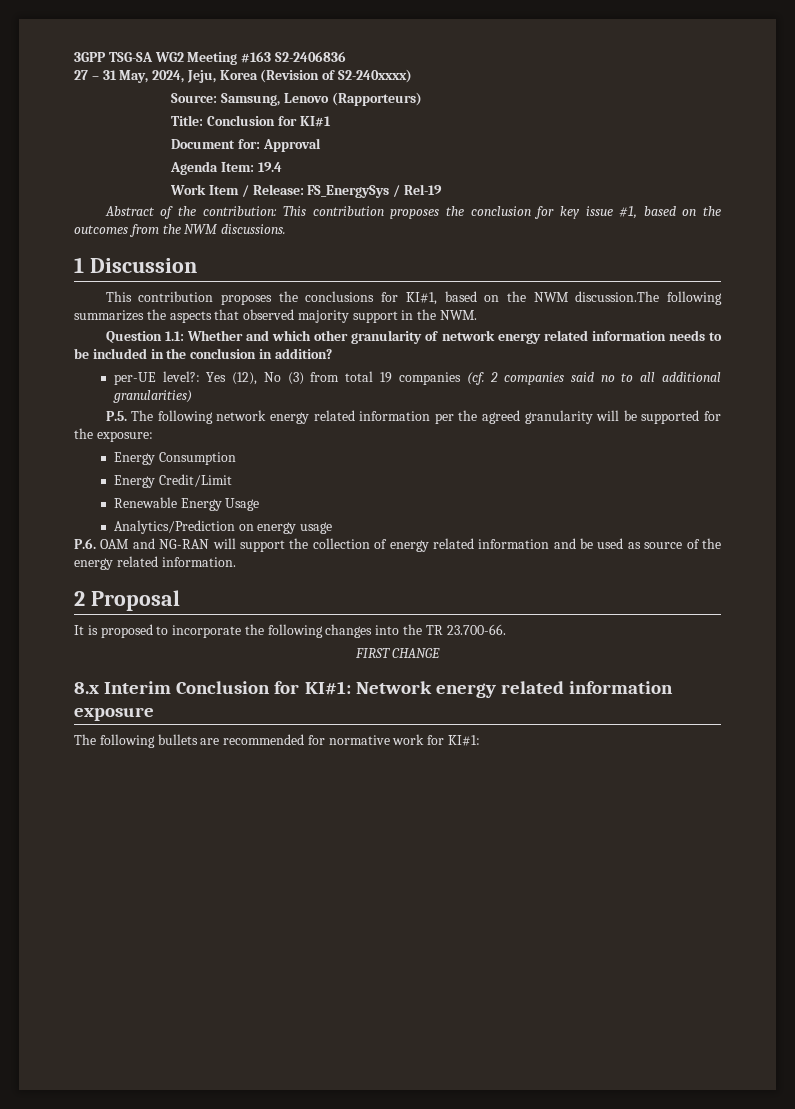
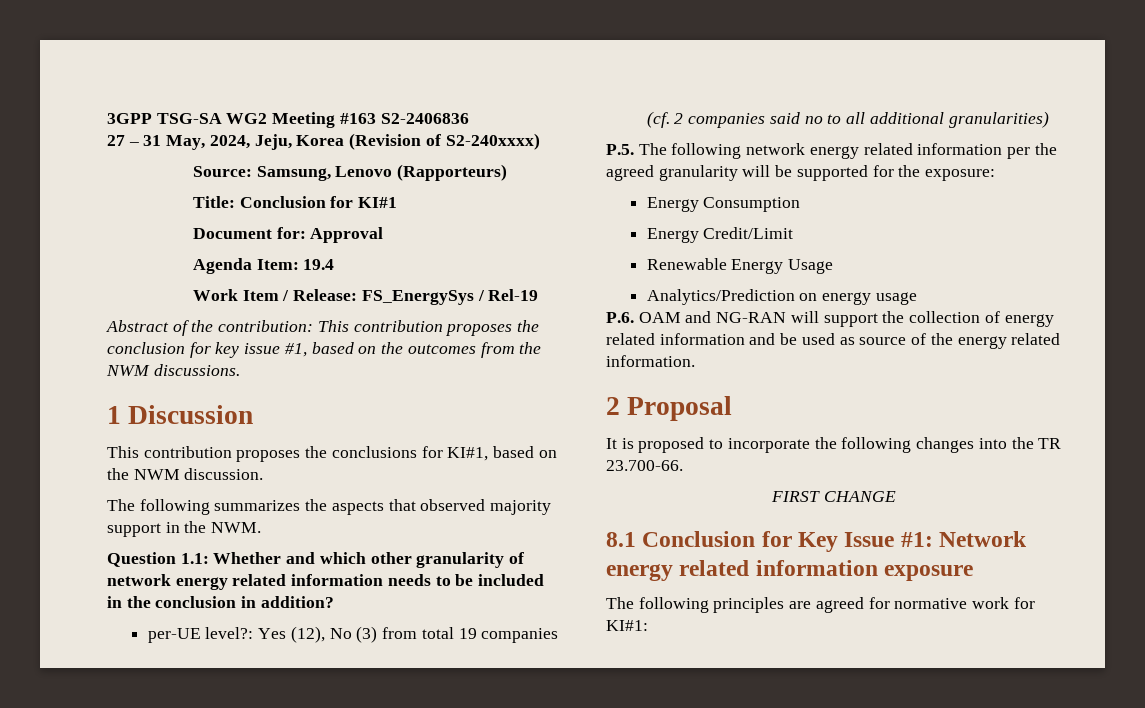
- This contribution proposes the conclusions for KI#1, based on the NWM discussion.The following summarizes the aspects that observed majority support in the NWM.
+ This contribution proposes the conclusions for KI#1, based on the NWM discussion.
+ The following summarizes the aspects that observed majority support in the NWM.
- 8.x Interim Conclusion for KI#1: Network energy related information exposure
+ 8.1 Conclusion for Key Issue #1: Network energy related information exposure
- The following bullets are recommended for normative work for KI#1:
+ The following principles are agreed for normative work for KI#1:

